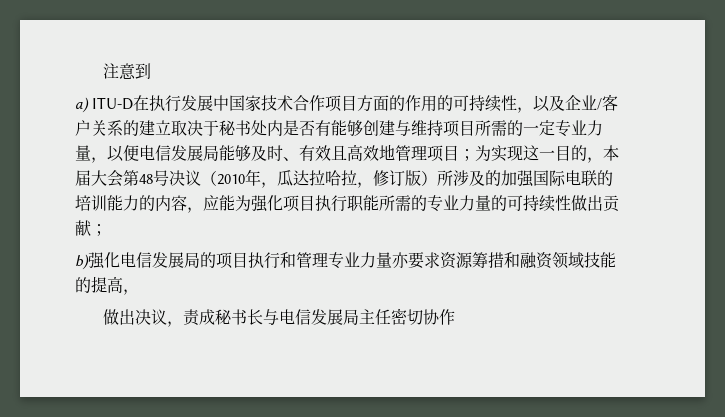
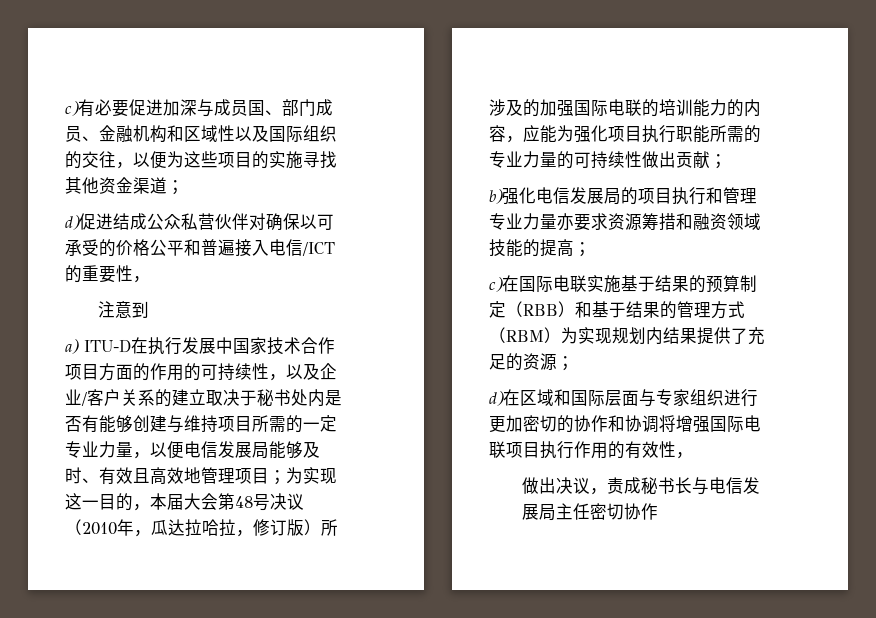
+ c)有必要促进加深与成员国、部门成员、金融机构和区域性以及国际组织的交往，以便为这些项目的实施寻找其他资金渠道；
+ d)促进结成公众私营伙伴对确保以可承受的价格公平和普遍接入电信/ICT的重要性，
- b)强化电信发展局的项目执行和管理专业力量亦要求资源筹措和融资领域技能的提高，
+ b)强化电信发展局的项目执行和管理专业力量亦要求资源筹措和融资领域技能的提高；
+ c)在国际电联实施基于结果的预算制定（RBB）和基于结果的管理方式（RBM）为实现规划内结果提供了充足的资源；
+ d)在区域和国际层面与专家组织进行更加密切的协作和协调将增强国际电联项目执行作用的有效性，

